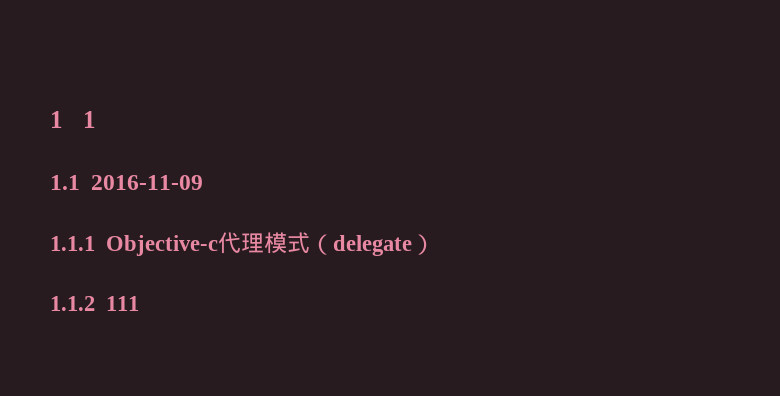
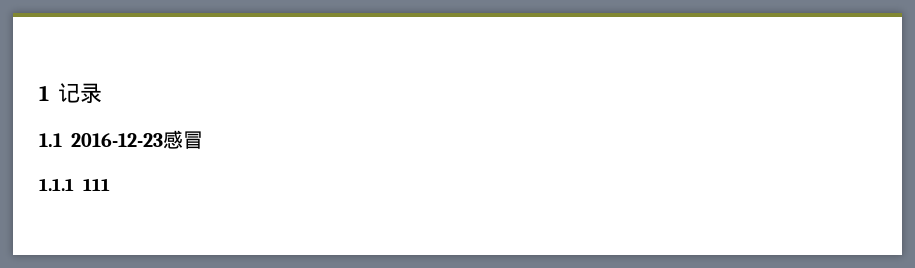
- 1 1
+ 1记录
- 1.1 2016-11-09
- 1.1.1 Objective-c代理模式（delegate）
- 1.1.2 111
+ 1.1 2016-12-23感冒
+ 1.1.1 111

